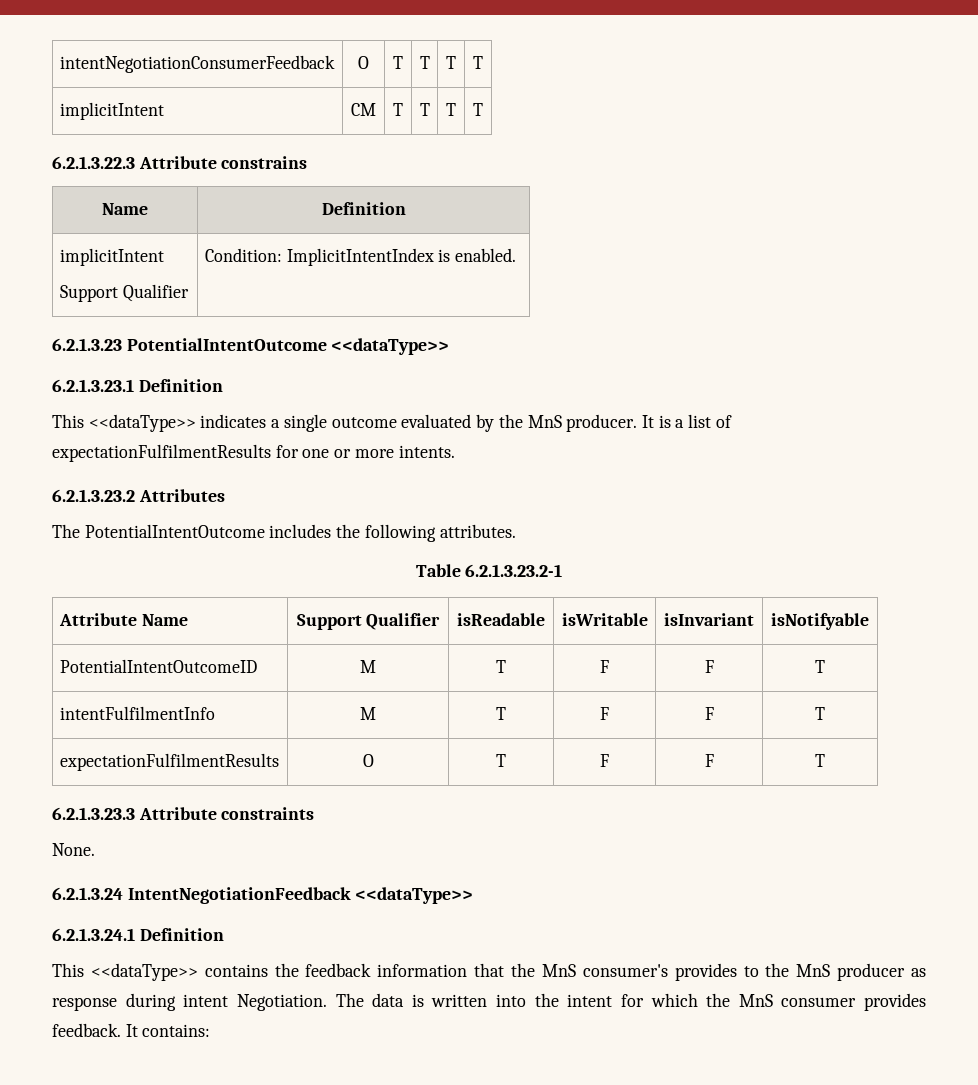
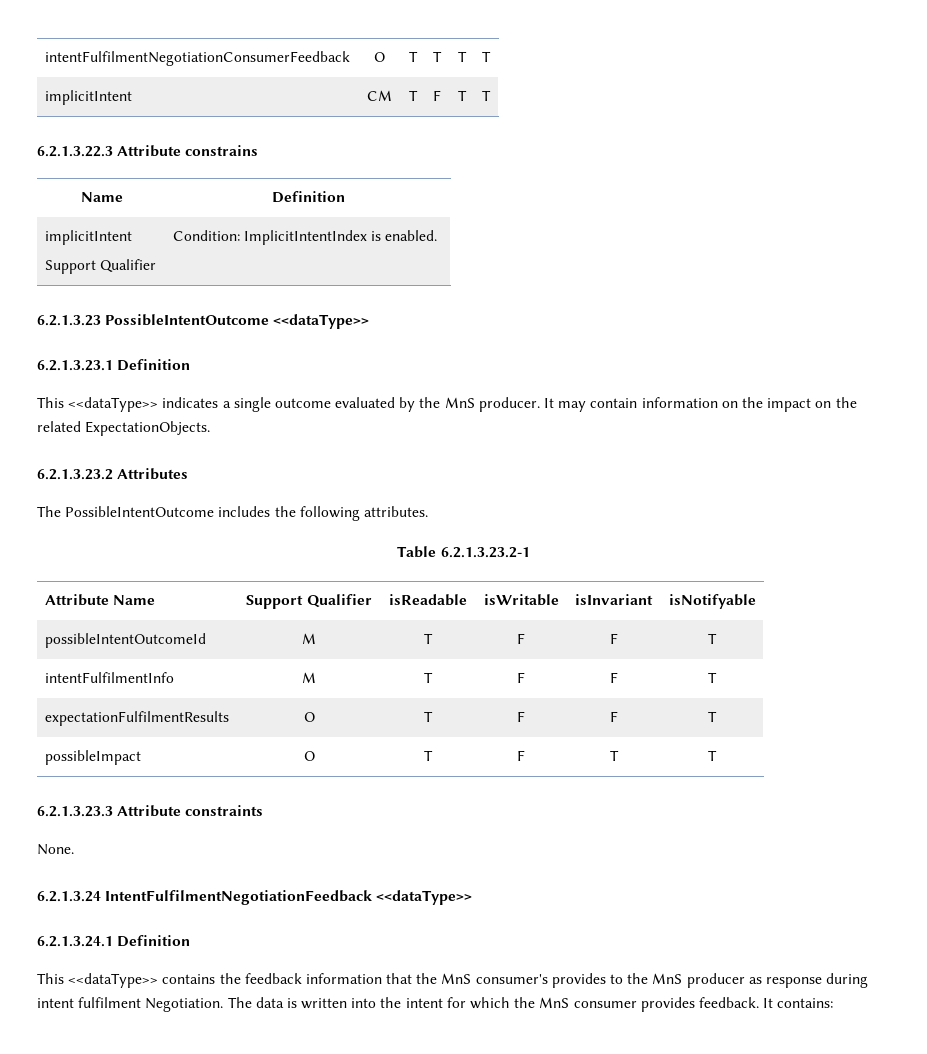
- intentNegotiationConsumerFeedback | O | T | T | T | T
+ intentFulfilmentNegotiationConsumerFeedback | O | T | T | T | T
- implicitIntent | CM | T | T | T | T
+ implicitIntent | CM | T | F | T | T
- 6.2.1.3.23 PotentialIntentOutcome <<dataType>>
+ 6.2.1.3.23 PossibleIntentOutcome <<dataType>>
- It is a list of expectationFulfilmentResults for one or more intents.
+ It may contain information on the impact on the related ExpectationObjects.
- The PotentialIntentOutcome includes the following attributes.
+ The PossibleIntentOutcome includes the following attributes.
- PotentialIntentOutcomeID | M | T | F | F | T
+ possibleIntentOutcomeId | M | T | F | F | T
+ possibleImpact | O | T | F | T | T
- 6.2.1.3.24 IntentNegotiationFeedback <<dataType>>
+ 6.2.1.3.24 IntentFulfilmentNegotiationFeedback <<dataType>>
- This <<dataType>> contains the feedback information that the MnS consumer's provides to the MnS producer as response during intent Negotiation.
+ This <<dataType>> contains the feedback information that the MnS consumer's provides to the MnS producer as response during intent fulfilment Negotiation.

